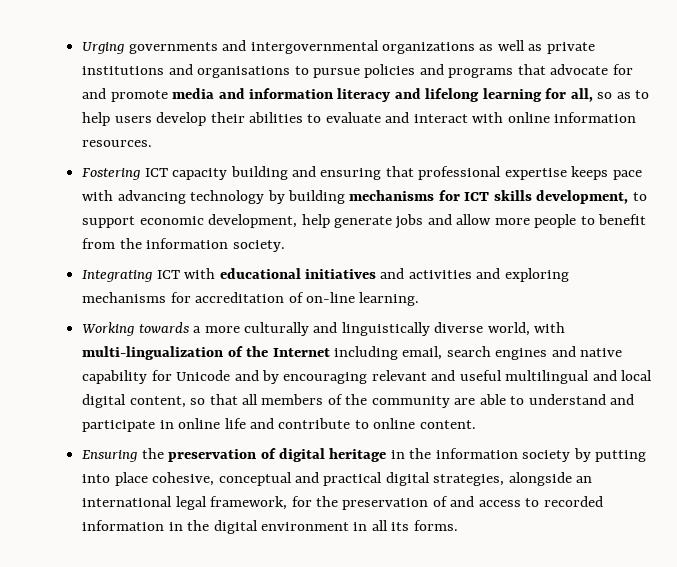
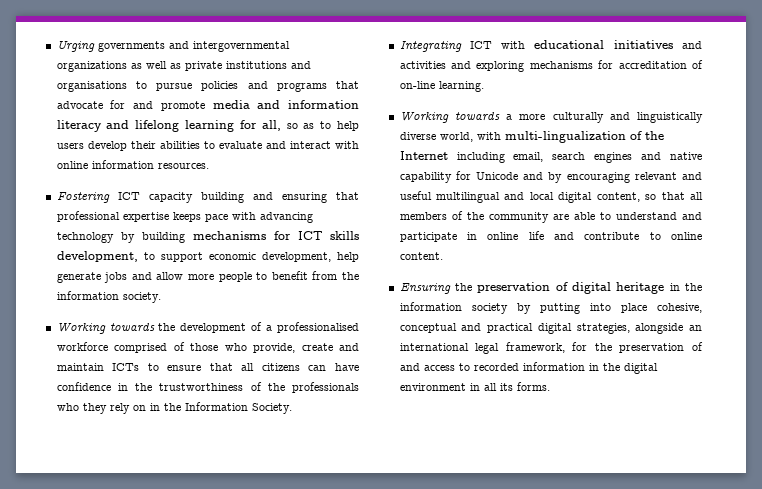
+ Working towards the development of a professionalised workforce comprised of those who provide, create and maintain ICTs to ensure that all citizens can have confidence in the trustworthiness of the professionals who they rely on in the Information Society.

